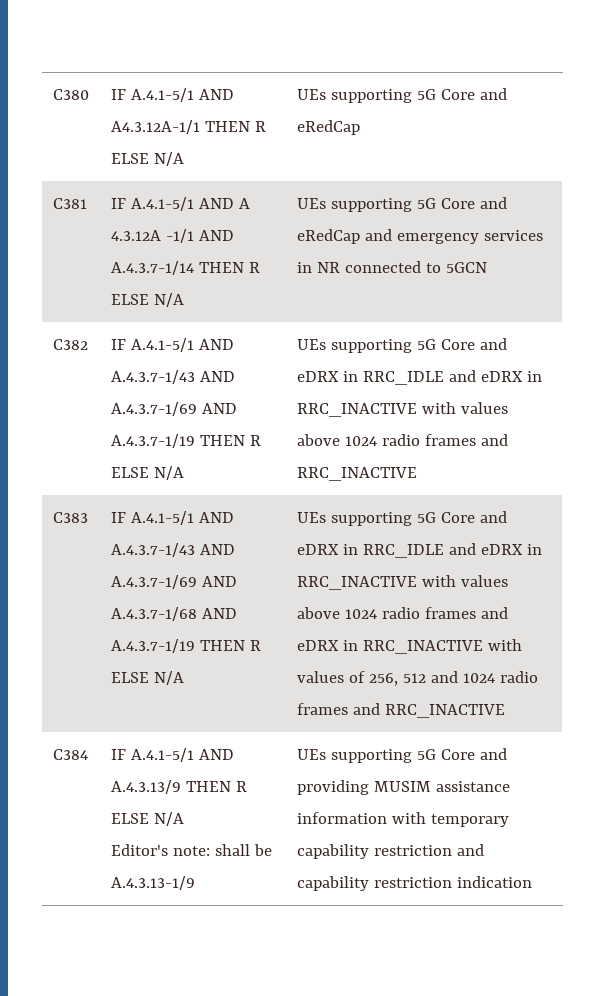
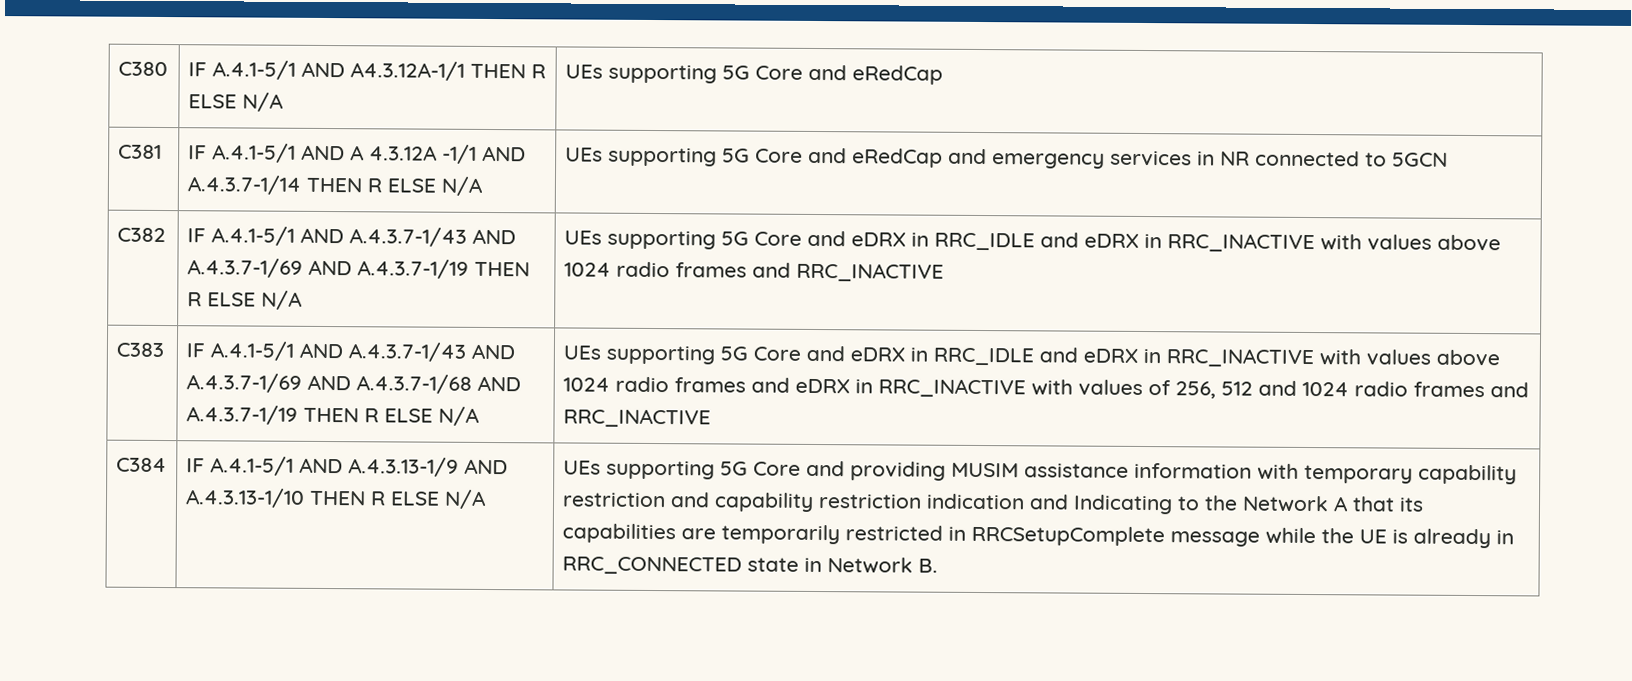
- IF A.4.1-5/1 AND A.4.3.13/9 THEN R ELSE N/A
- Editor's note: shall be A.4.3.13-1/9
+ IF A.4.1-5/1 AND A.4.3.13-1/9 AND A.4.3.13-1/10 THEN R ELSE N/A
- UEs supporting 5G Core and providing MUSIM assistance information with temporary capability restriction and capability restriction indication
+ UEs supporting 5G Core and providing MUSIM assistance information with temporary capability restriction and capability restriction indication and Indicating to the Network A that its capabilities are temporarily restricted in RRCSetupComplete message while the UE is already in RRC_CONNECTED state in Network B.

